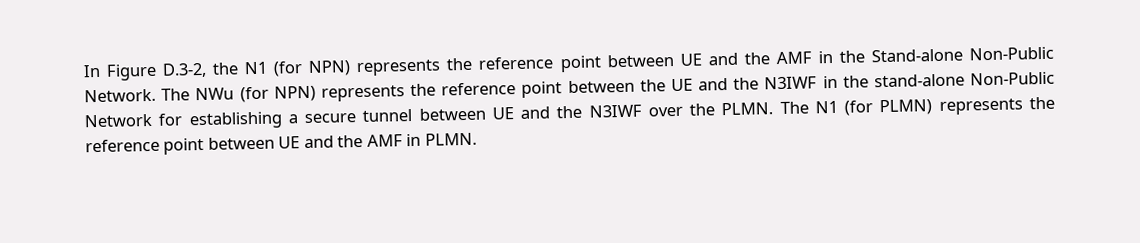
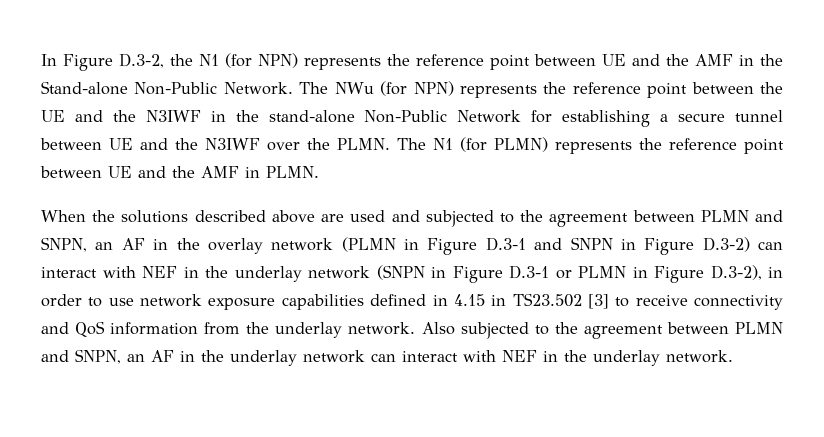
+ When the solutions described above are used and subjected to the agreement between PLMN and SNPN, an AF in the overlay network (PLMN in Figure D.3-1 and SNPN in Figure D.3-2) can interact with NEF in the underlay network (SNPN in Figure D.3-1 or PLMN in Figure D.3-2), in order to use network exposure capabilities defined in 4.15 in TS23.502 [3] to receive connectivity and QoS information from the underlay network. Also subjected to the agreement between PLMN and SNPN, an AF in the underlay network can interact with NEF in the underlay network.

